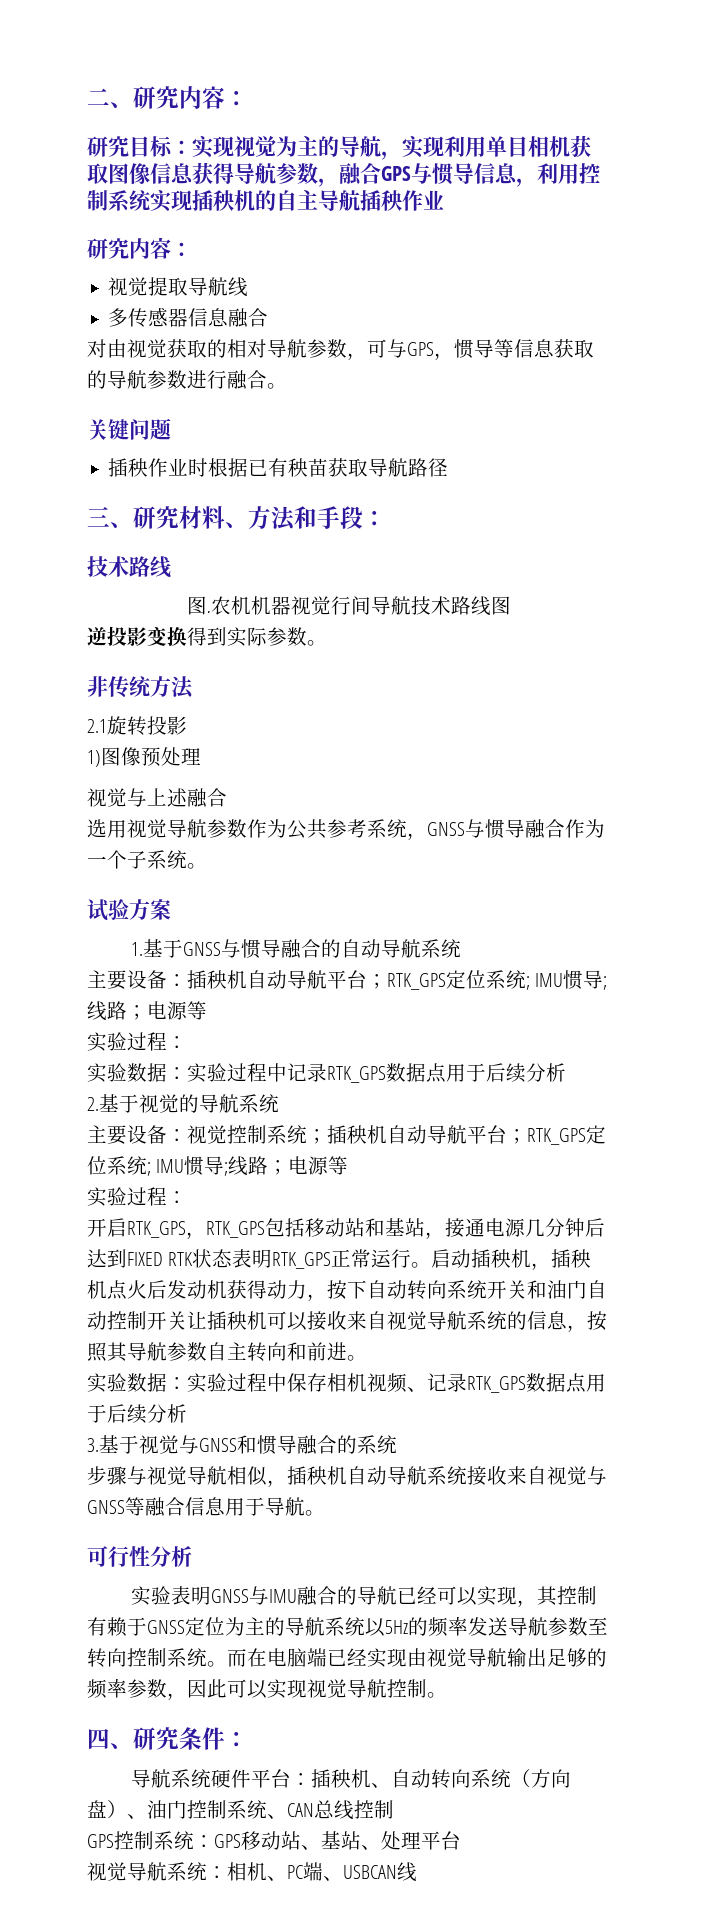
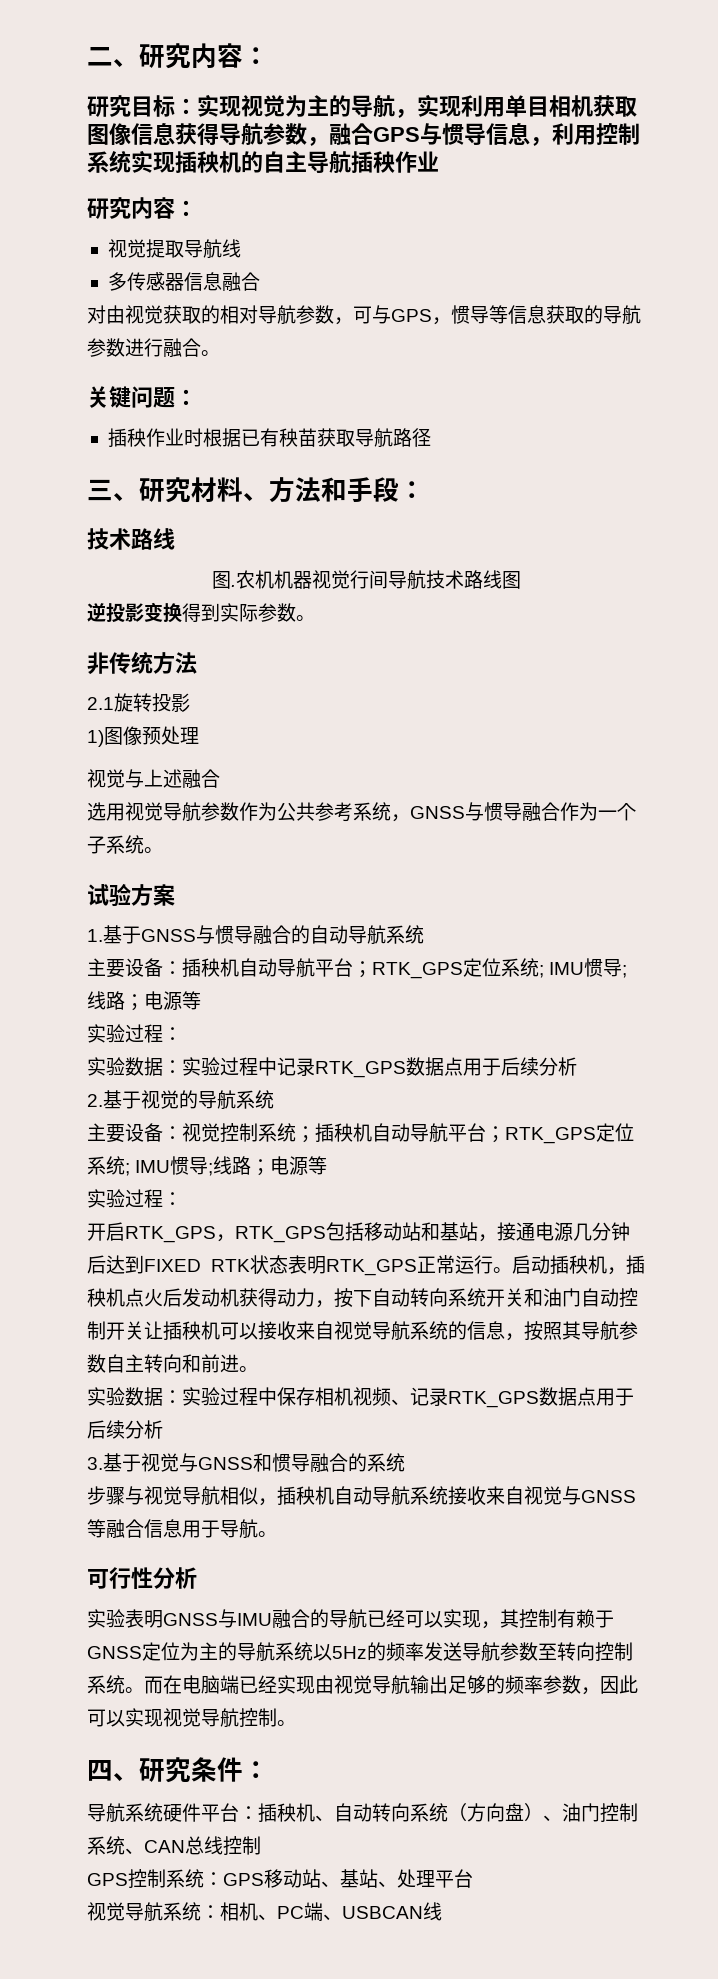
- 关键问题
+ 关键问题：

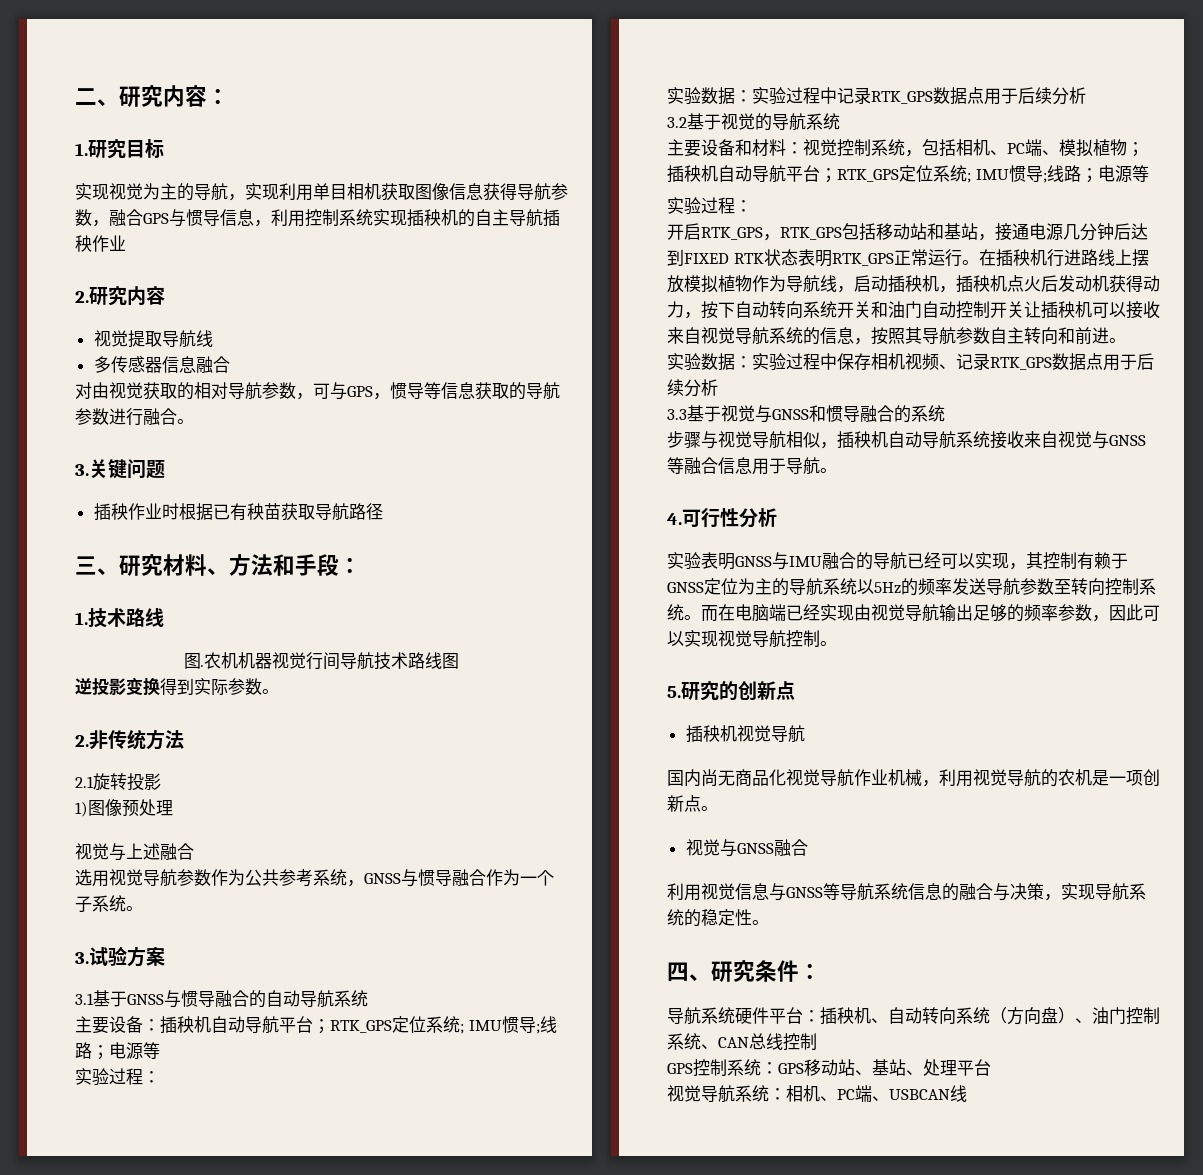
- 研究目标：实现视觉为主的导航，实现利用单目相机获取图像信息获得导航参数，融合GPS与惯导信息，利用控制系统实现插秧机的自主导航插秧作业
- 研究内容：
+ 1.研究目标
+ 实现视觉为主的导航，实现利用单目相机获取图像信息获得导航参数，融合GPS与惯导信息，利用控制系统实现插秧机的自主导航插秧作业
+ 2.研究内容
- 关键问题：
+ 3.关键问题
  三、研究材料、方法和手段：
- 技术路线
+ 1.技术路线
- 非传统方法
+ 2.非传统方法
- 试验方案
+ 3.试验方案
- 1.基于GNSS与惯导融合的自动导航系统
+ 3.1基于GNSS与惯导融合的自动导航系统
- 2.基于视觉的导航系统
+ 3.2基于视觉的导航系统
- 主要设备：视觉控制系统；插秧机自动导航平台；RTK_GPS定位系统; IMU惯导;线路；电源等
+ 主要设备和材料：视觉控制系统，包括相机、PC端、模拟植物；插秧机自动导航平台；RTK_GPS定位系统; IMU惯导;线路；电源等
- 启动插秧机，插秧机点火后发动机获得动力，按下自动转向系统开关和油门自动控制开关让插秧机可以接收来自视觉导航系统的信息，按照其导航参数自主转向和前进。
+ 在插秧机行进路线上摆放模拟植物作为导航线，启动插秧机，插秧机点火后发动机获得动力，按下自动转向系统开关和油门自动控制开关让插秧机可以接收来自视觉导航系统的信息，按照其导航参数自主转向和前进。
- 3.基于视觉与GNSS和惯导融合的系统
+ 3.3基于视觉与GNSS和惯导融合的系统
- 可行性分析
+ 4.可行性分析
+ 5.研究的创新点
+ 插秧机视觉导航
+ 国内尚无商品化视觉导航作业机械，利用视觉导航的农机是一项创新点。
+ 视觉与GNSS融合
+ 利用视觉信息与GNSS等导航系统信息的融合与决策，实现导航系统的稳定性。

